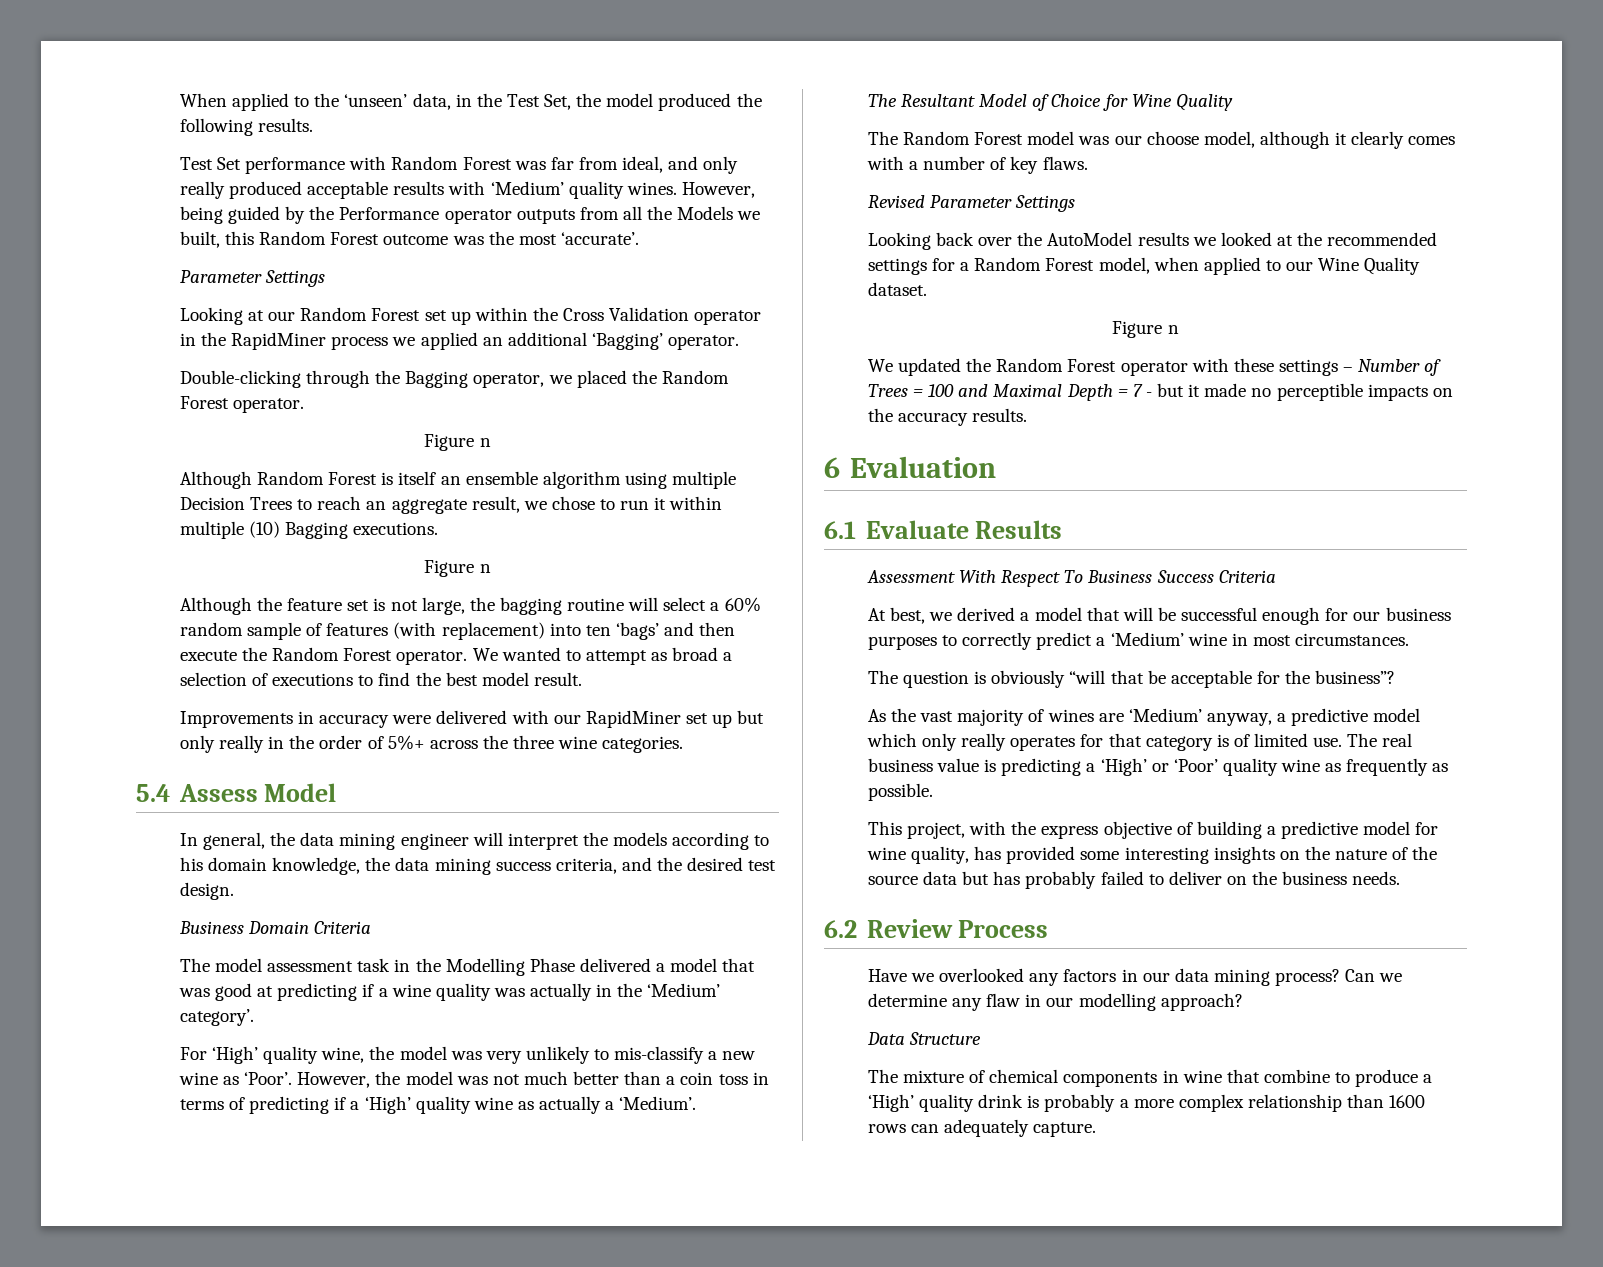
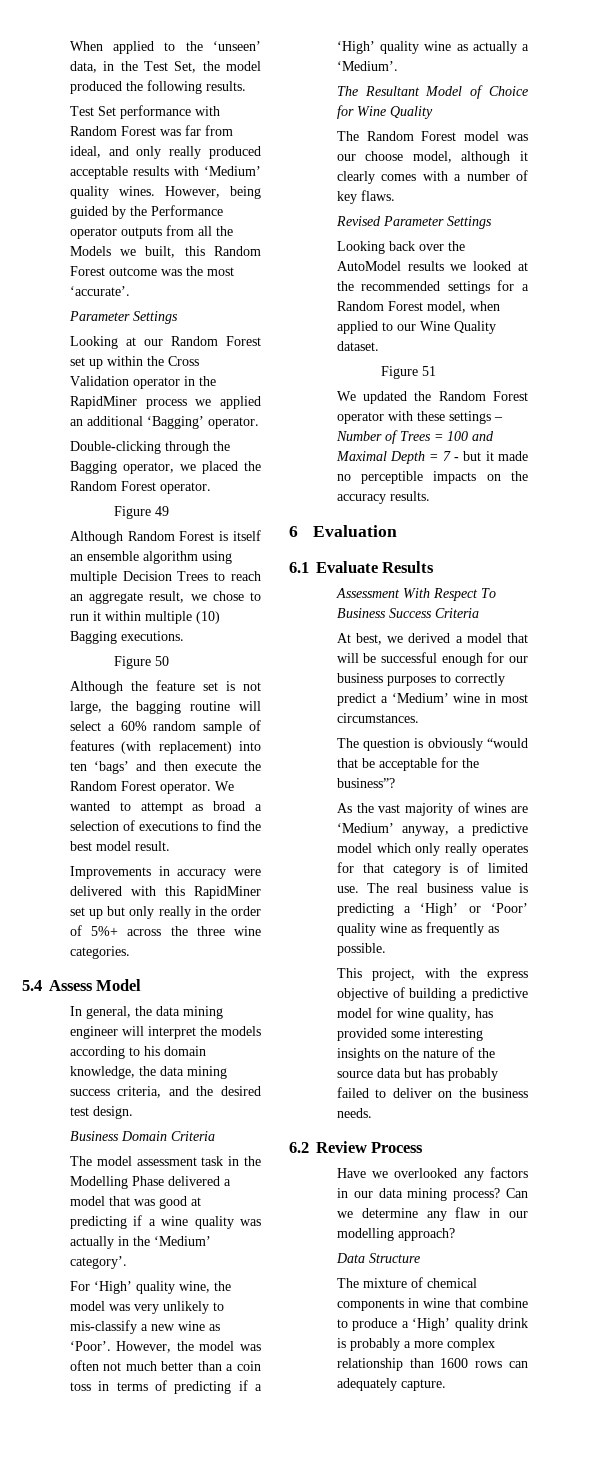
  Double-clicking through the Bagging operator, we placed the Random Forest operator.
- Figure n
+ Figure 49
  Although Random Forest is itself an ensemble algorithm using multiple Decision Trees to reach an aggregate result, we chose to run it within multiple (10) Bagging executions.
- Figure n
+ Figure 50
- Improvements in accuracy were delivered with our RapidMiner set up but only really in the order of 5%+ across the three wine categories.
+ Improvements in accuracy were delivered with this RapidMiner set up but only really in the order of 5%+ across the three wine categories.
- However, the model was not much better than a coin toss in terms of predicting if a ‘High’ quality wine as actually a ‘Medium’.
+ However, the model was often not much better than a coin toss in terms of predicting if a ‘High’ quality wine as actually a ‘Medium’.
  Looking back over the AutoModel results we looked at the recommended settings for a Random Forest model, when applied to our Wine Quality dataset.
- Figure n
+ Figure 51
- The question is obviously “will that be acceptable for the business”?
+ The question is obviously “would that be acceptable for the business”?

